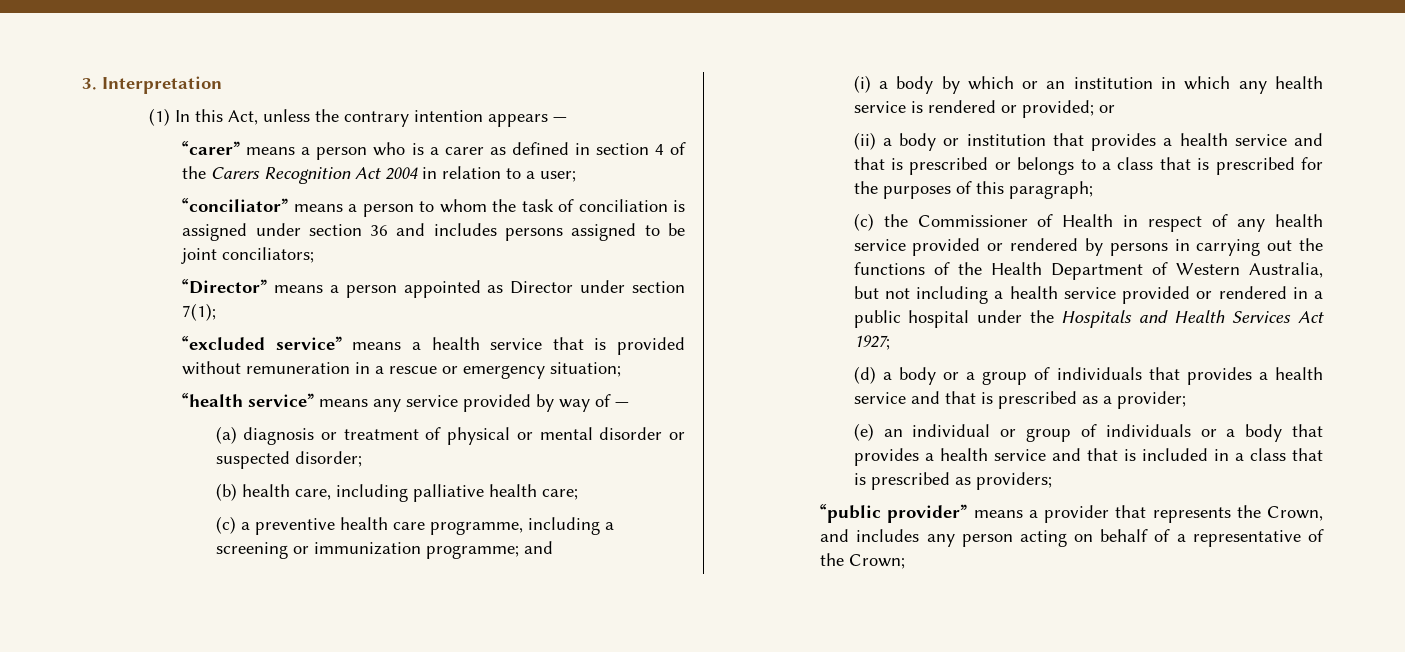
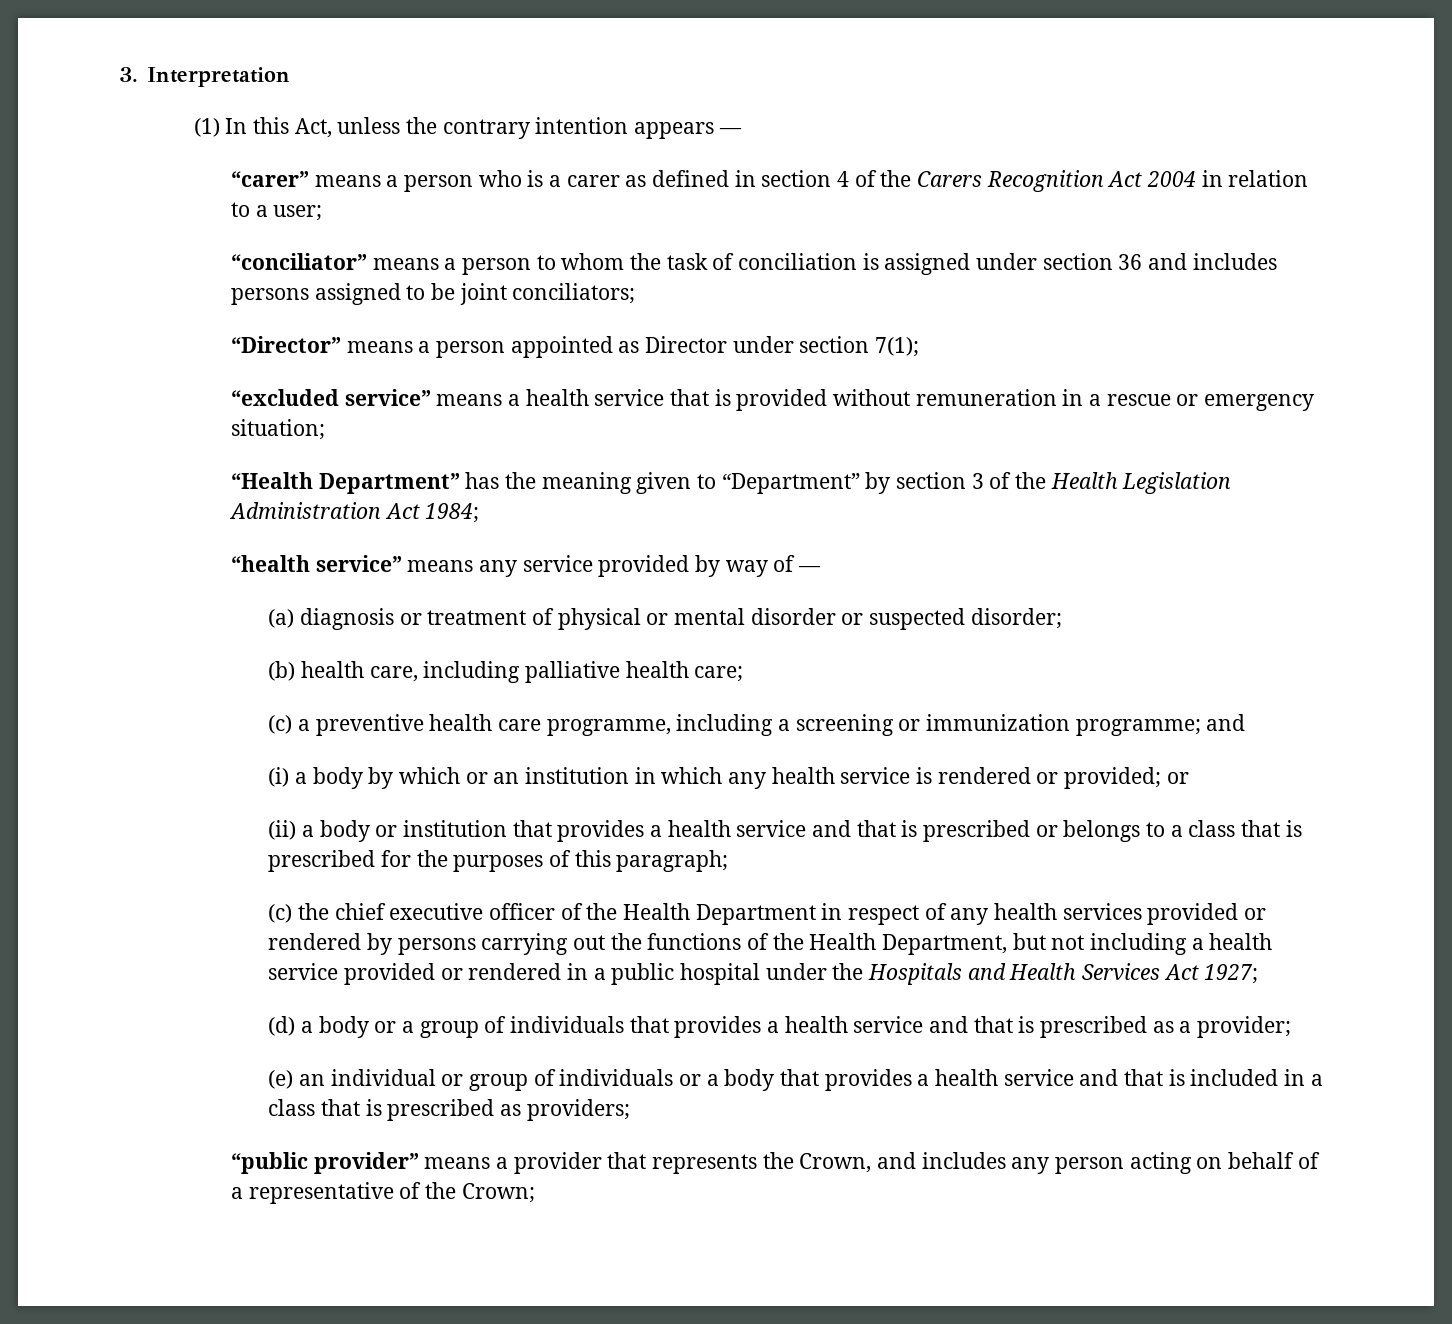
+ “Health Department” has the meaning given to “Department” by section 3 of the Health Legislation Administration Act 1984;
- (c) the Commissioner of Health in respect of any health service provided or rendered by persons in carrying out the functions of the Health Department of Western Australia, but not including a health service provided or rendered in a public hospital under the Hospitals and Health Services Act 1927;
+ (c) the chief executive officer of the Health Department in respect of any health services provided or rendered by persons carrying out the functions of the Health Department, but not including a health service provided or rendered in a public hospital under the Hospitals and Health Services Act 1927;

